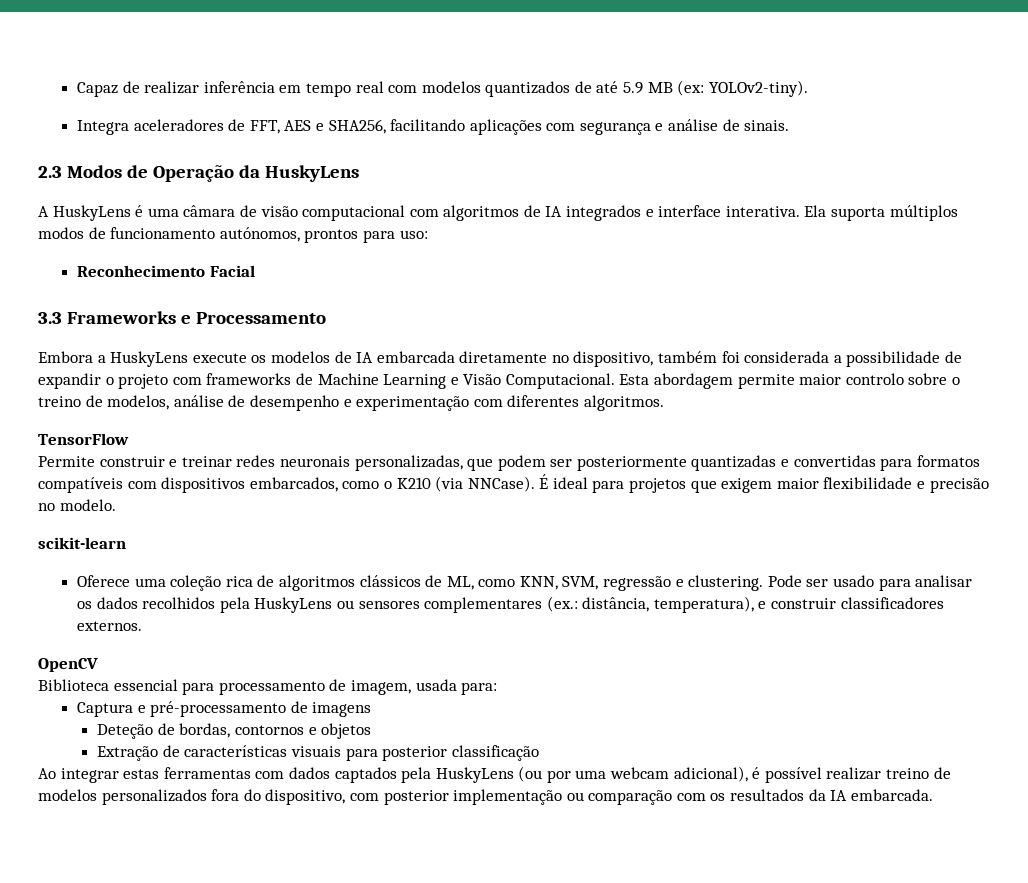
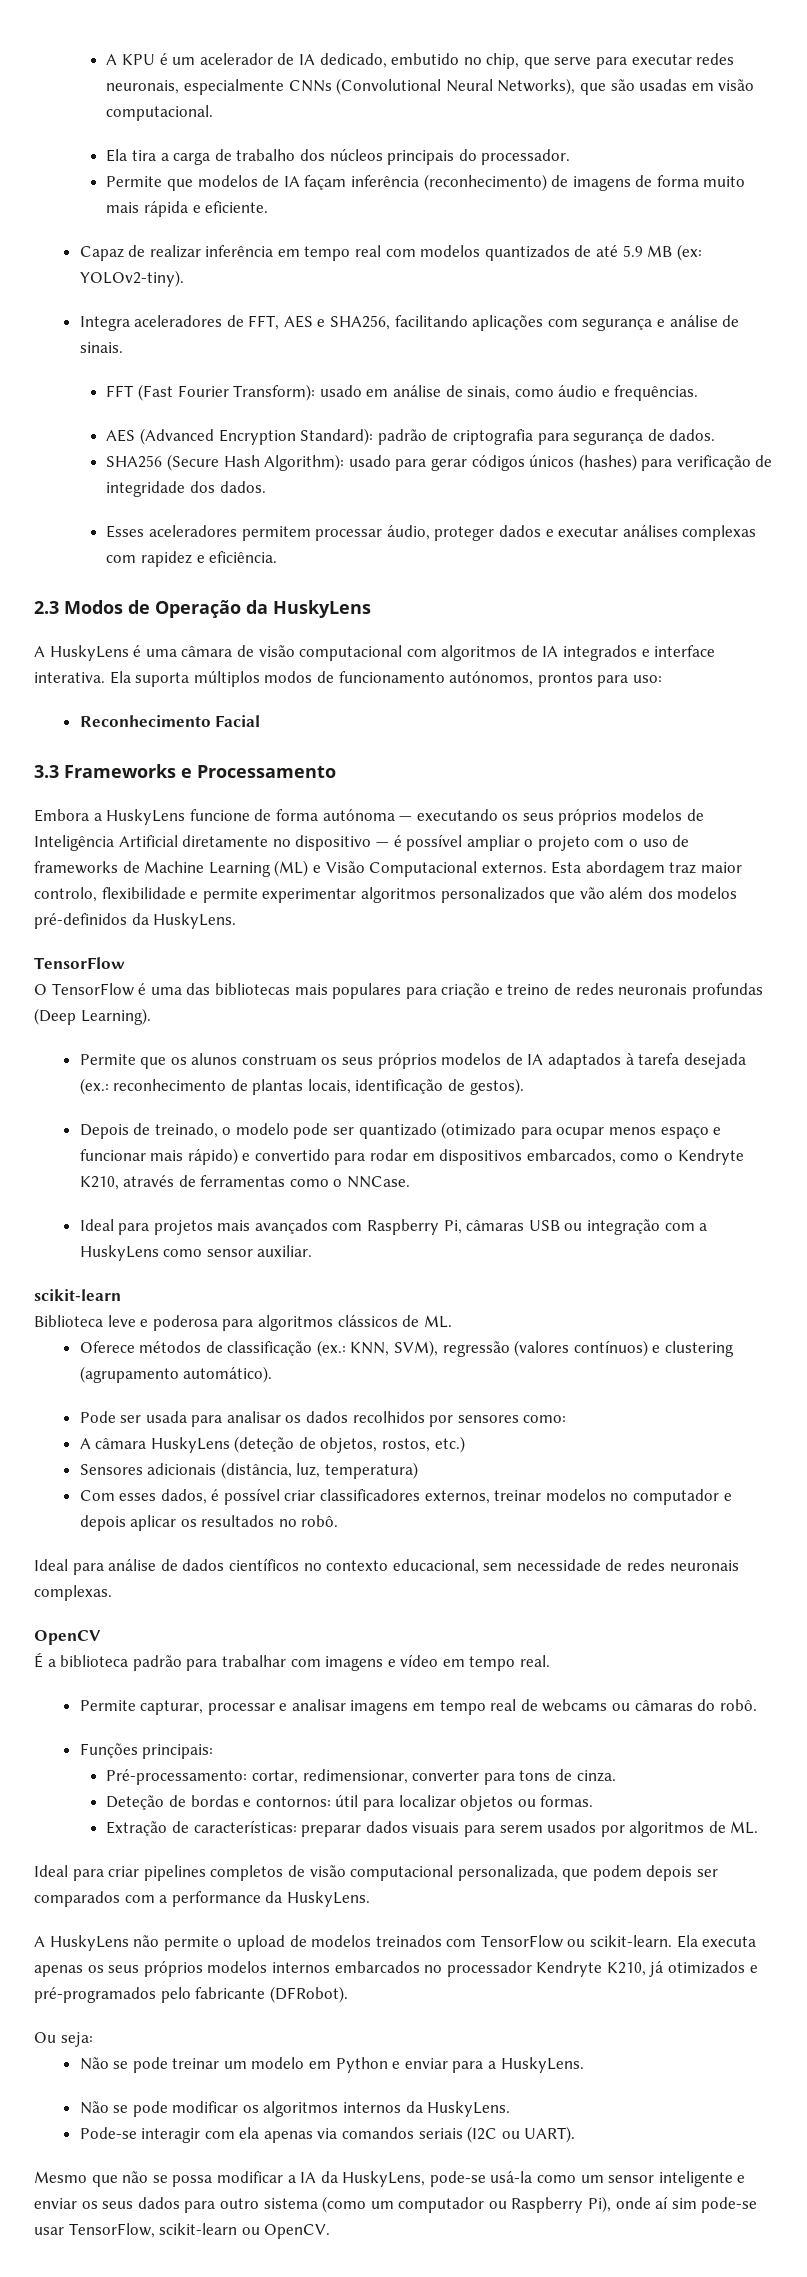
+ A KPU é um acelerador de IA dedicado, embutido no chip, que serve para executar redes neuronais, especialmente CNNs (Convolutional Neural Networks), que são usadas em visão computacional.
+ Ela tira a carga de trabalho dos núcleos principais do processador.
+ Permite que modelos de IA façam inferência (reconhecimento) de imagens de forma muito mais rápida e eficiente.
+ FFT (Fast Fourier Transform): usado em análise de sinais, como áudio e frequências.
+ AES (Advanced Encryption Standard): padrão de criptografia para segurança de dados.
+ SHA256 (Secure Hash Algorithm): usado para gerar códigos únicos (hashes) para verificação de integridade dos dados.
+ Esses aceleradores permitem processar áudio, proteger dados e executar análises complexas com rapidez e eficiência.
- Embora a HuskyLens execute os modelos de IA embarcada diretamente no dispositivo, também foi considerada a possibilidade de expandir o projeto com frameworks de Machine Learning e Visão Computacional. Esta abordagem permite maior controlo sobre o treino de modelos, análise de desempenho e experimentação com diferentes algoritmos.
+ Embora a HuskyLens funcione de forma autónoma — executando os seus próprios modelos de Inteligência Artificial diretamente no dispositivo — é possível ampliar o projeto com o uso de frameworks de Machine Learning (ML) e Visão Computacional externos. Esta abordagem traz maior controlo, flexibilidade e permite experimentar algoritmos personalizados que vão além dos modelos pré-definidos da HuskyLens.
  TensorFlow
- Permite construir e treinar redes neuronais personalizadas, que podem ser posteriormente quantizadas e convertidas para formatos compatíveis com dispositivos embarcados, como o K210 (via NNCase). É ideal para projetos que exigem maior flexibilidade e precisão no modelo.
+ O TensorFlow é uma das bibliotecas mais populares para criação e treino de redes neuronais profundas (Deep Learning).
+ Permite que os alunos construam os seus próprios modelos de IA adaptados à tarefa desejada (ex.: reconhecimento de plantas locais, identificação de gestos).
+ Depois de treinado, o modelo pode ser quantizado (otimizado para ocupar menos espaço e funcionar mais rápido) e convertido para rodar em dispositivos embarcados, como o Kendryte K210, através de ferramentas como o NNCase.
+ Ideal para projetos mais avançados com Raspberry Pi, câmaras USB ou integração com a HuskyLens como sensor auxiliar.
  scikit-learn
- Oferece uma coleção rica de algoritmos clássicos de ML, como KNN, SVM, regressão e clustering. Pode ser usado para analisar os dados recolhidos pela HuskyLens ou sensores complementares (ex.: distância, temperatura), e construir classificadores externos.
+ Biblioteca leve e poderosa para algoritmos clássicos de ML.
+ Oferece métodos de classificação (ex.: KNN, SVM), regressão (valores contínuos) e clustering (agrupamento automático).
+ Pode ser usada para analisar os dados recolhidos por sensores como:
+ A câmara HuskyLens (deteção de objetos, rostos, etc.)
+ Sensores adicionais (distância, luz, temperatura)
+ Com esses dados, é possível criar classificadores externos, treinar modelos no computador e depois aplicar os resultados no robô.
+ Ideal para análise de dados científicos no contexto educacional, sem necessidade de redes neuronais complexas.
  OpenCV
- Biblioteca essencial para processamento de imagem, usada para:
- Captura e pré-processamento de imagens
- Deteção de bordas, contornos e objetos
+ É a biblioteca padrão para trabalhar com imagens e vídeo em tempo real.
+ Permite capturar, processar e analisar imagens em tempo real de webcams ou câmaras do robô.
+ Funções principais:
+ Pré-processamento: cortar, redimensionar, converter para tons de cinza.
+ Deteção de bordas e contornos: útil para localizar objetos ou formas.
- Extração de características visuais para posterior classificação
- Ao integrar estas ferramentas com dados captados pela HuskyLens (ou por uma webcam adicional), é possível realizar treino de modelos personalizados fora do dispositivo, com posterior implementação ou comparação com os resultados da IA embarcada.
+ Extração de características: preparar dados visuais para serem usados por algoritmos de ML.
+ Ideal para criar pipelines completos de visão computacional personalizada, que podem depois ser comparados com a performance da HuskyLens.
+ A HuskyLens não permite o upload de modelos treinados com TensorFlow ou scikit-learn. Ela executa apenas os seus próprios modelos internos embarcados no processador Kendryte K210, já otimizados e pré-programados pelo fabricante (DFRobot).
+ Ou seja:
+ Não se pode treinar um modelo em Python e enviar para a HuskyLens.
+ Não se pode modificar os algoritmos internos da HuskyLens.
+ Pode-se interagir com ela apenas via comandos seriais (I2C ou UART).
+ Mesmo que não se possa modificar a IA da HuskyLens, pode-se usá-la como um sensor inteligente e enviar os seus dados para outro sistema (como um computador ou Raspberry Pi), onde aí sim pode-se usar TensorFlow, scikit-learn ou OpenCV.

